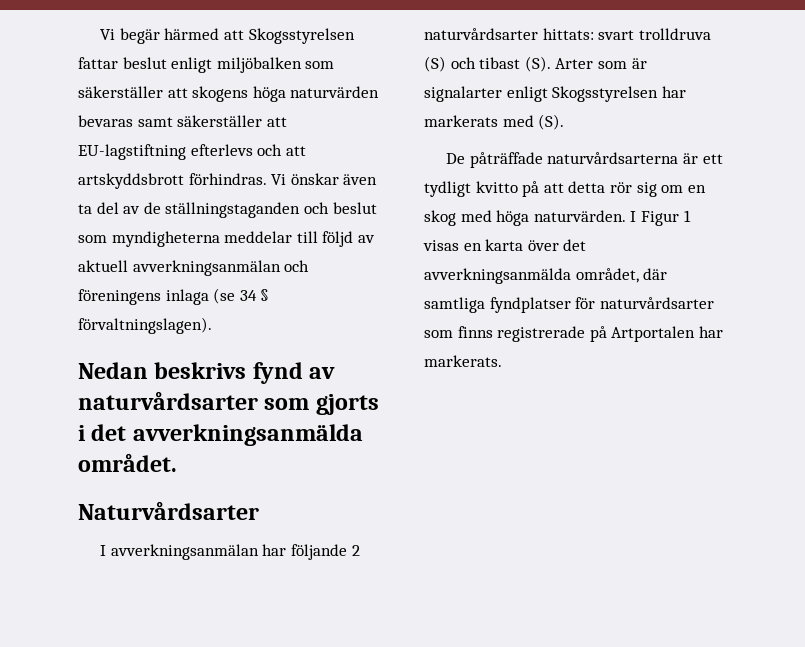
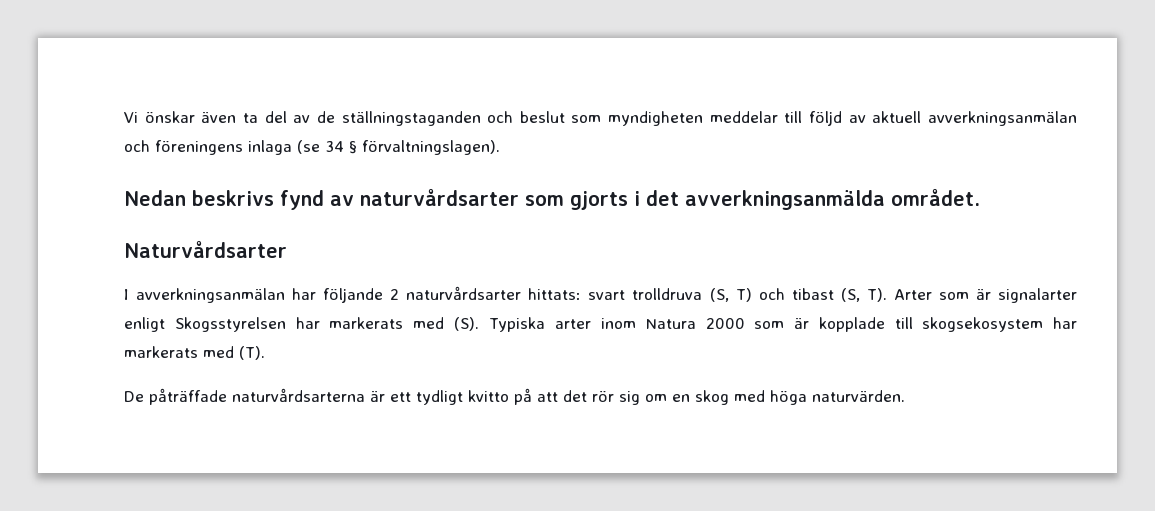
- Vi begär härmed att Skogsstyrelsen fattar beslut enligt miljöbalken som säkerställer att skogens höga naturvärden bevaras samt säkerställer att EU-lagstiftning efterlevs och att artskyddsbrott förhindras. Vi önskar även ta del av de ställningstaganden och beslut som myndigheterna meddelar till följd av aktuell avverkningsanmälan och föreningens inlaga (se 34 § förvaltningslagen).
+ Vi önskar även ta del av de ställningstaganden och beslut som myndigheten meddelar till följd av aktuell avverkningsanmälan och föreningens inlaga (se 34 § förvaltningslagen).
- I avverkningsanmälan har följande 2 naturvårdsarter hittats: svart trolldruva (S) och tibast (S). Arter som är signalarter enligt Skogsstyrelsen har markerats med (S).
+ I avverkningsanmälan har följande 2 naturvårdsarter hittats: svart trolldruva (S, T) och tibast (S, T). Arter som är signalarter enligt Skogsstyrelsen har markerats med (S). Typiska arter inom Natura 2000 som är kopplade till skogsekosystem har markerats med (T).
- De påträffade naturvårdsarterna är ett tydligt kvitto på att detta rör sig om en skog med höga naturvärden. I Figur 1 visas en karta över det avverkningsanmälda området, där samtliga fyndplatser för naturvårdsarter som finns registrerade på Artportalen har markerats.
+ De påträffade naturvårdsarterna är ett tydligt kvitto på att det rör sig om en skog med höga naturvärden.

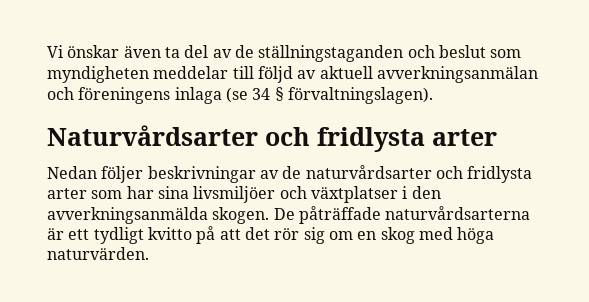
- Nedan beskrivs fynd av naturvårdsarter som gjorts i det avverkningsanmälda området.
- Naturvårdsarter
- I avverkningsanmälan har följande 2 naturvårdsarter hittats: svart trolldruva (S, T) och tibast (S, T). Arter som är signalarter enligt Skogsstyrelsen har markerats med (S). Typiska arter inom Natura 2000 som är kopplade till skogsekosystem har markerats med (T).
- De påträffade naturvårdsarterna är ett tydligt kvitto på att det rör sig om en skog med höga naturvärden.
+ Naturvårdsarter och fridlysta arter
+ Nedan följer beskrivningar av de naturvårdsarter och fridlysta arter som har sina livsmiljöer och växtplatser i den avverkningsanmälda skogen. De påträffade naturvårdsarterna är ett tydligt kvitto på att det rör sig om en skog med höga naturvärden.

